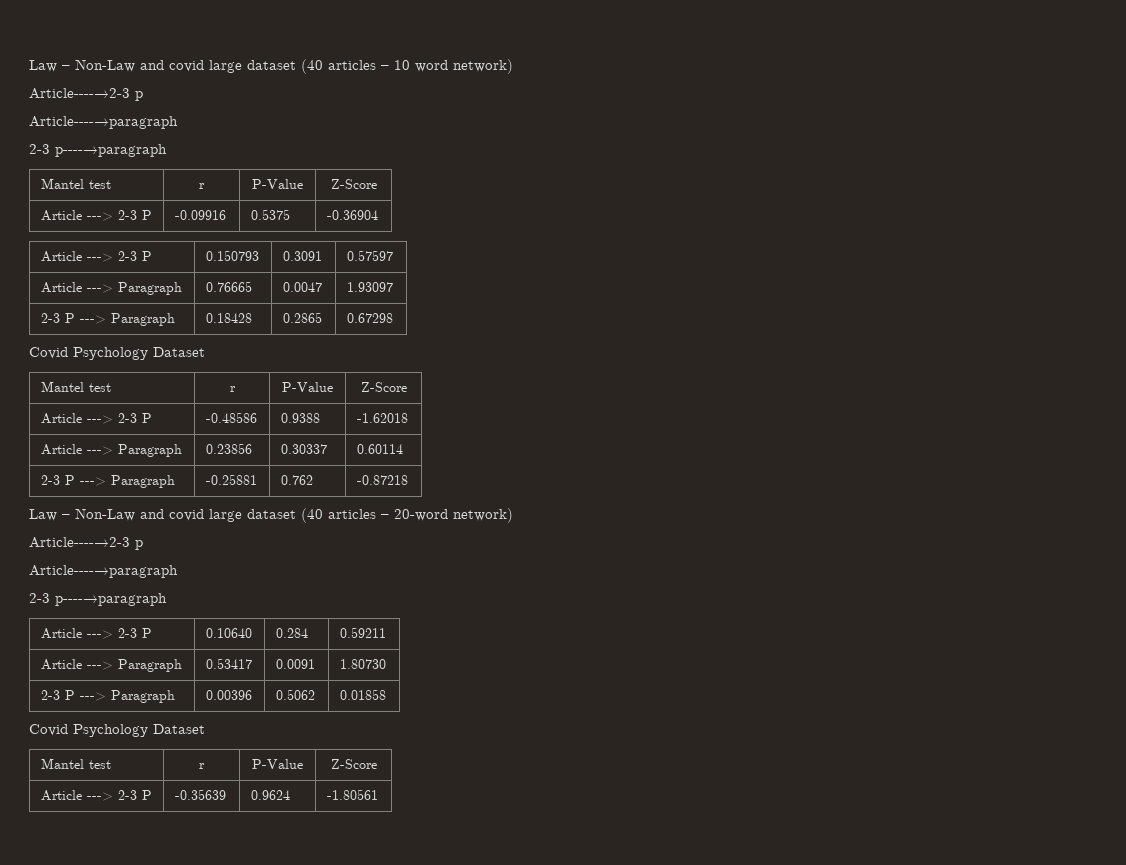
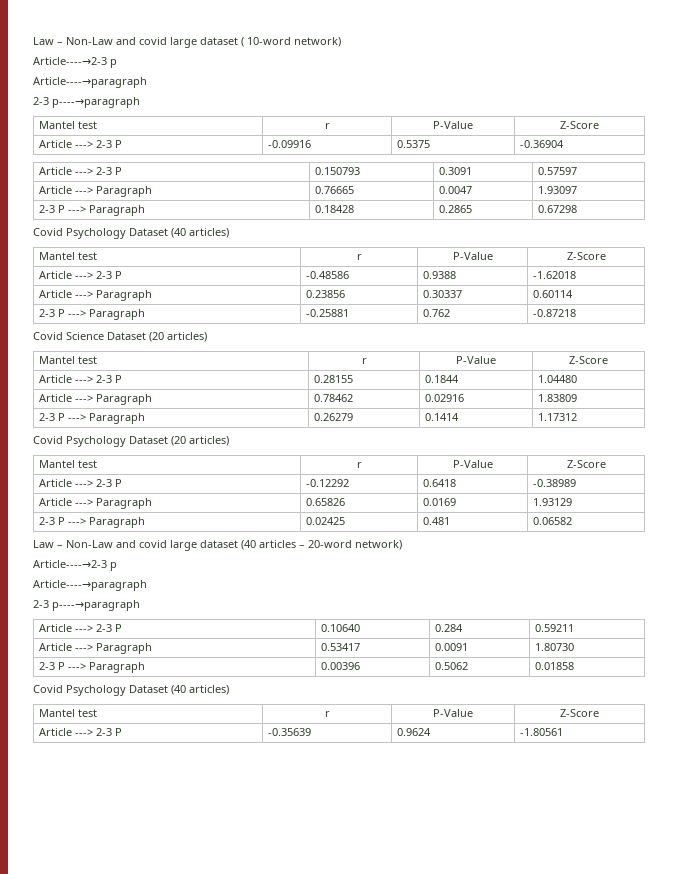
- Law – Non-Law and covid large dataset (40 articles – 10 word network)
+ Law – Non-Law and covid large dataset ( 10-word network)
  2-3 P ---> Paragraph | 0.18428 | 0.2865 | 0.67298
- Covid Psychology Dataset
+ Covid Psychology Dataset (40 articles)
+ Covid Science Dataset (20 articles)
+ Mantel test | r | P-Value | Z-Score
+ Article ---> 2-3 P | 0.28155 | 0.1844 | 1.04480
+ Article ---> Paragraph | 0.78462 | 0.02916 | 1.83809
+ 2-3 P ---> Paragraph | 0.26279 | 0.1414 | 1.17312
+ Covid Psychology Dataset (20 articles)
+ Mantel test | r | P-Value | Z-Score
+ Article ---> 2-3 P | -0.12292 | 0.6418 | -0.38989
+ Article ---> Paragraph | 0.65826 | 0.0169 | 1.93129
+ 2-3 P ---> Paragraph | 0.02425 | 0.481 | 0.06582
  2-3 P ---> Paragraph | 0.00396 | 0.5062 | 0.01858
- Covid Psychology Dataset
+ Covid Psychology Dataset (40 articles)

